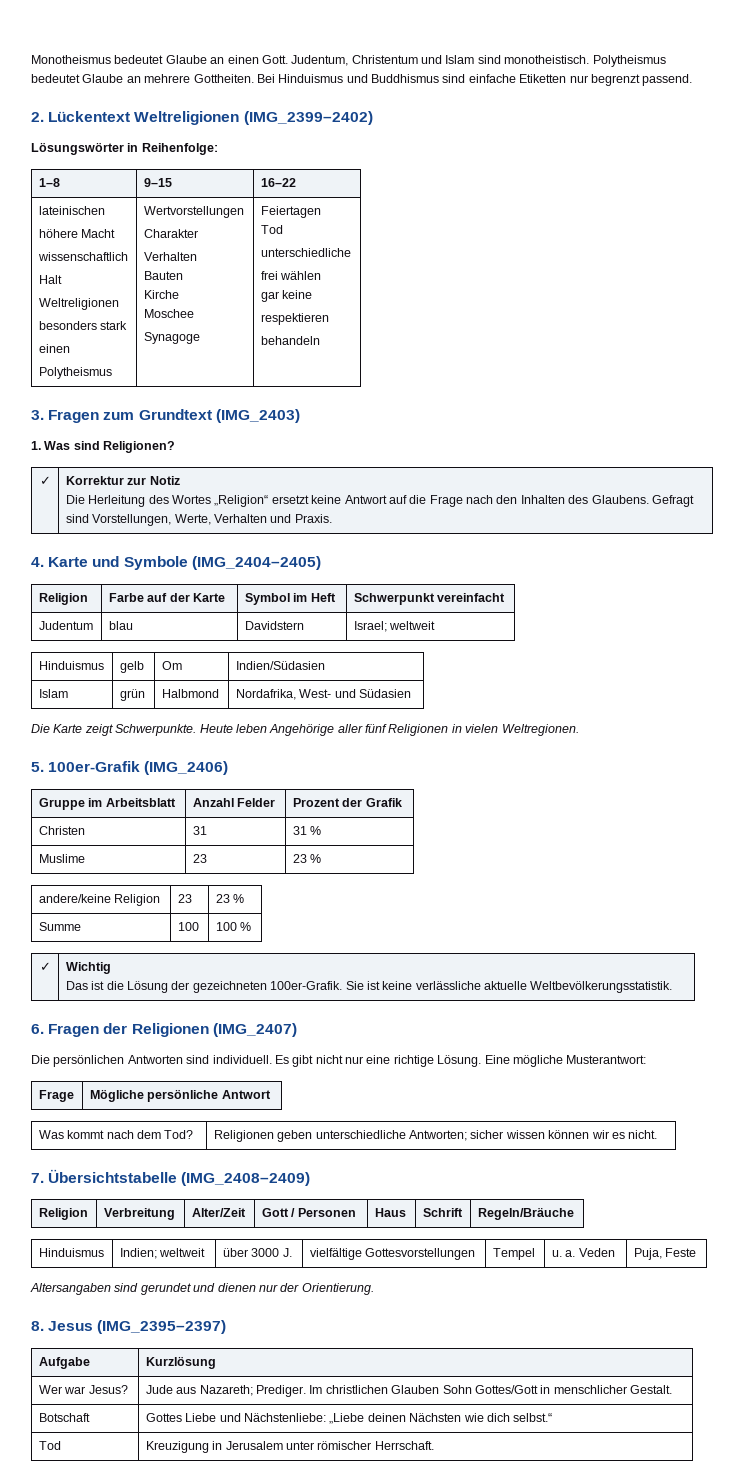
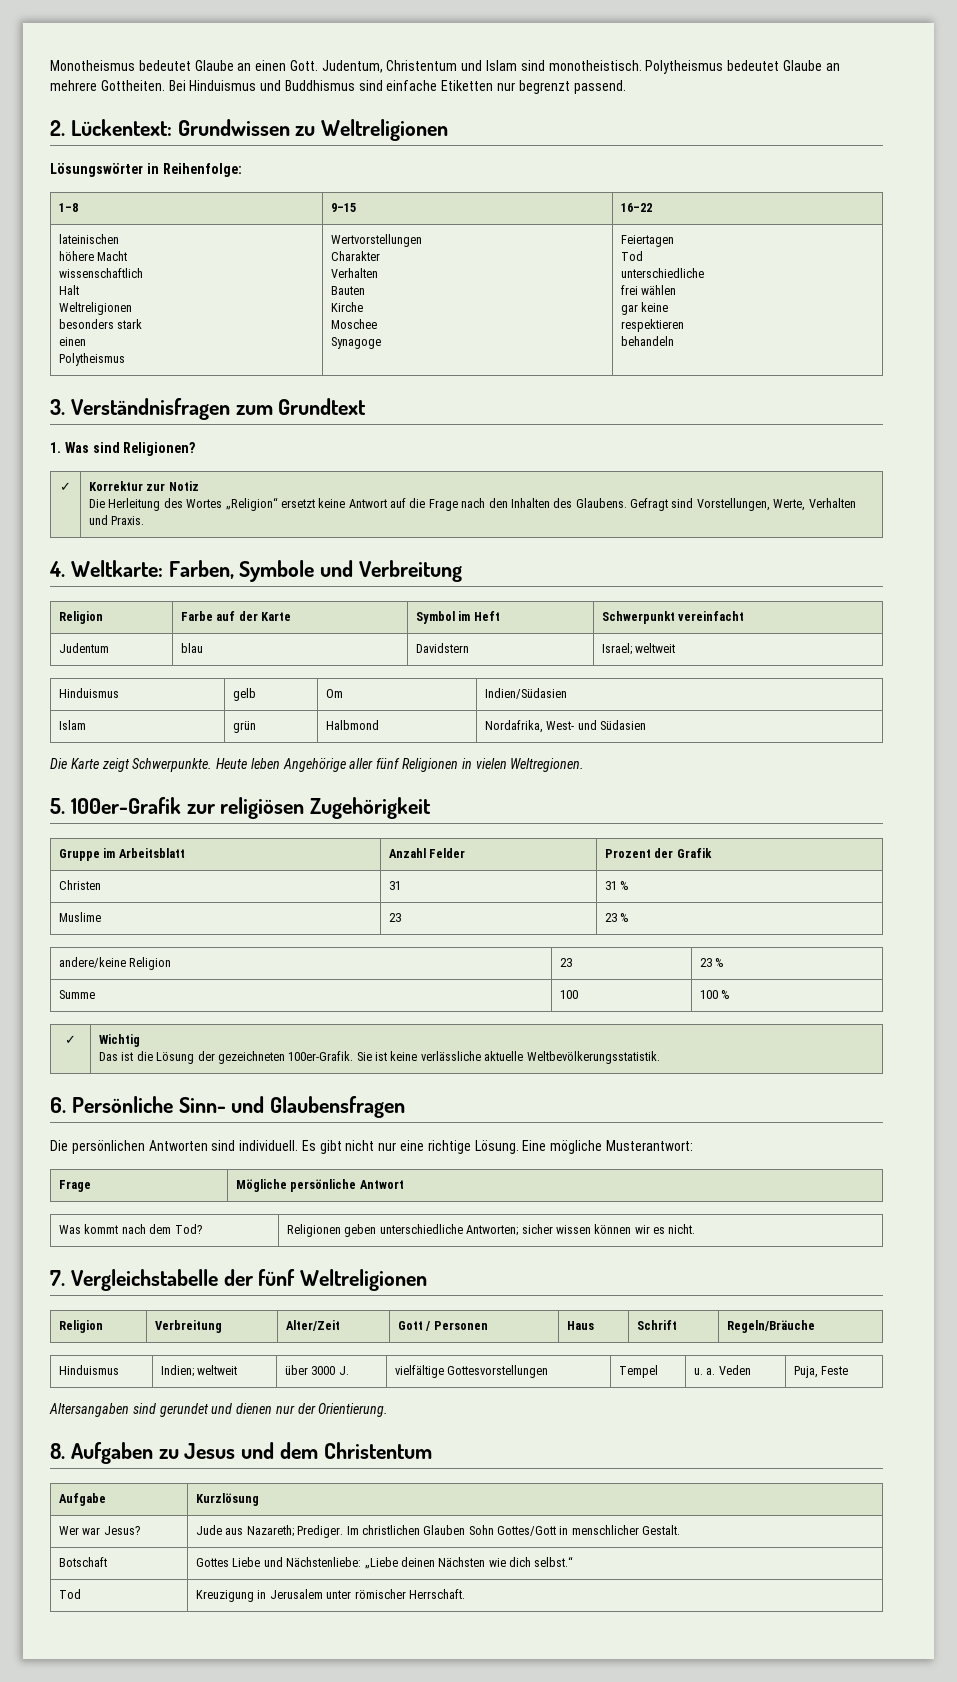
- 2. Lückentext Weltreligionen (IMG_2399–2402)
+ 2. Lückentext: Grundwissen zu Weltreligionen
- 3. Fragen zum Grundtext (IMG_2403)
+ 3. Verständnisfragen zum Grundtext
- 4. Karte und Symbole (IMG_2404–2405)
+ 4. Weltkarte: Farben, Symbole und Verbreitung
- 5. 100er-Grafik (IMG_2406)
+ 5. 100er-Grafik zur religiösen Zugehörigkeit
- 6. Fragen der Religionen (IMG_2407)
+ 6. Persönliche Sinn- und Glaubensfragen
- 7. Übersichtstabelle (IMG_2408–2409)
+ 7. Vergleichstabelle der fünf Weltreligionen
- 8. Jesus (IMG_2395–2397)
+ 8. Aufgaben zu Jesus und dem Christentum

